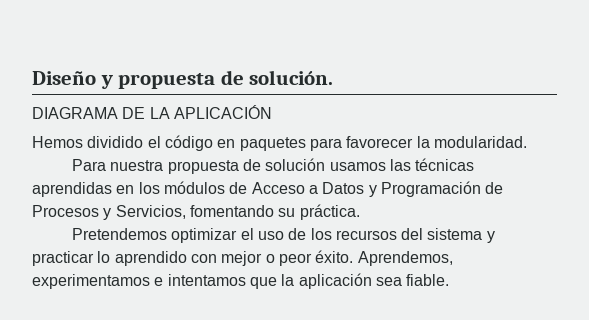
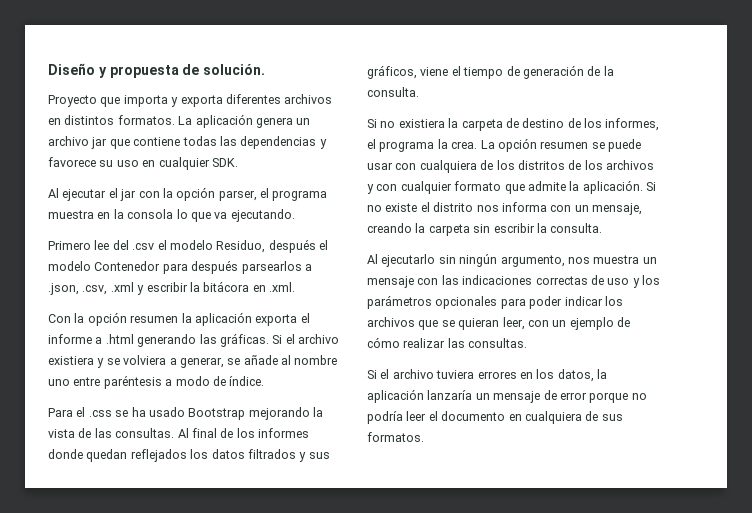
- DIAGRAMA DE LA APLICACIÓN
- Hemos dividido el código en paquetes para favorecer la modularidad.
- Para nuestra propuesta de solución usamos las técnicas aprendidas en los módulos de Acceso a Datos y Programación de Procesos y Servicios, fomentando su práctica.
- Pretendemos optimizar el uso de los recursos del sistema y practicar lo aprendido con mejor o peor éxito. Aprendemos, experimentamos e intentamos que la aplicación sea fiable.
+ Proyecto que importa y exporta diferentes archivos en distintos formatos. La aplicación genera un archivo jar que contiene todas las dependencias y favorece su uso en cualquier SDK.
+ Al ejecutar el jar con la opción parser, el programa muestra en la consola lo que va ejecutando.
+ Primero lee del .csv el modelo Residuo, después el modelo Contenedor para después parsearlos a .json, .csv, .xml y escribir la bitácora en .xml.
+ Con la opción resumen la aplicación exporta el informe a .html generando las gráficas. Si el archivo existiera y se volviera a generar, se añade al nombre uno entre paréntesis a modo de índice.
+ Para el .css se ha usado Bootstrap mejorando la vista de las consultas. Al final de los informes donde quedan reflejados los datos filtrados y sus gráficos, viene el tiempo de generación de la consulta.
+ Si no existiera la carpeta de destino de los informes, el programa la crea. La opción resumen se puede usar con cualquiera de los distritos de los archivos y con cualquier formato que admite la aplicación. Si no existe el distrito nos informa con un mensaje, creando la carpeta sin escribir la consulta.
+ Al ejecutarlo sin ningún argumento, nos muestra un mensaje con las indicaciones correctas de uso y los parámetros opcionales para poder indicar los archivos que se quieran leer, con un ejemplo de cómo realizar las consultas.
+ Si el archivo tuviera errores en los datos, la aplicación lanzaría un mensaje de error porque no podría leer el documento en cualquiera de sus formatos.

